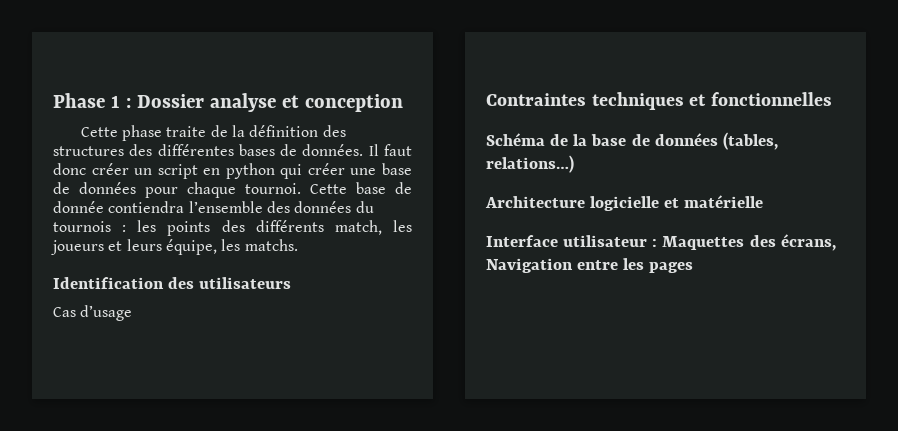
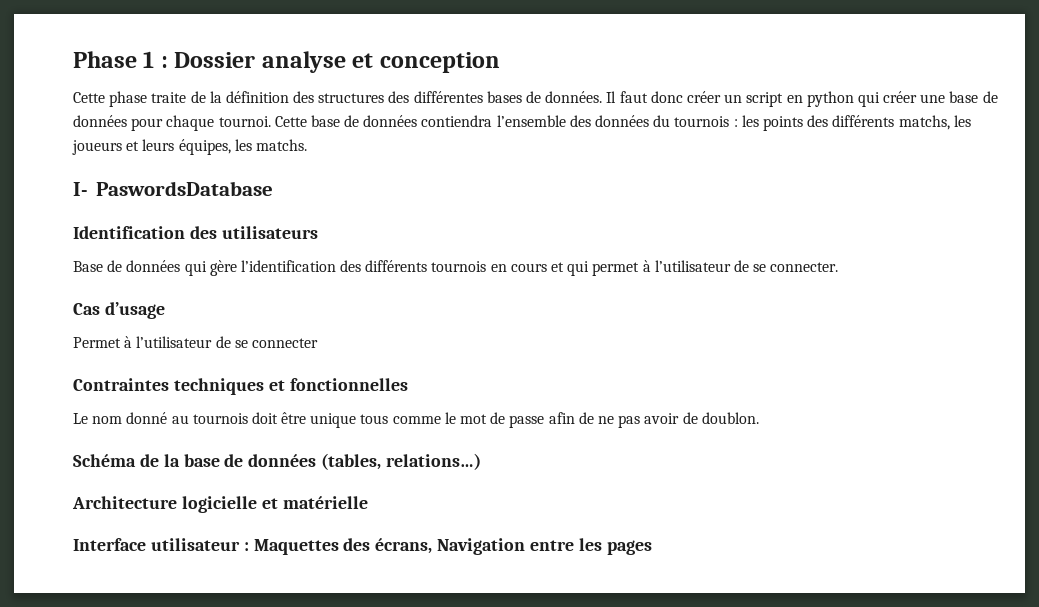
- Cette base de donnée contiendra l’ensemble des données du tournois : les points des différents match, les joueurs et leurs équipe, les matchs.
+ Cette base de données contiendra l’ensemble des données du tournois : les points des différents matchs, les joueurs et leurs équipes, les matchs.
+ I- PaswordsDatabase
+ Base de données qui gère l’identification des différents tournois en cours et qui permet à l’utilisateur de se connecter.
  Cas d’usage
+ Permet à l’utilisateur de se connecter
  Contraintes techniques et fonctionnelles
+ Le nom donné au tournois doit être unique tous comme le mot de passe afin de ne pas avoir de doublon.

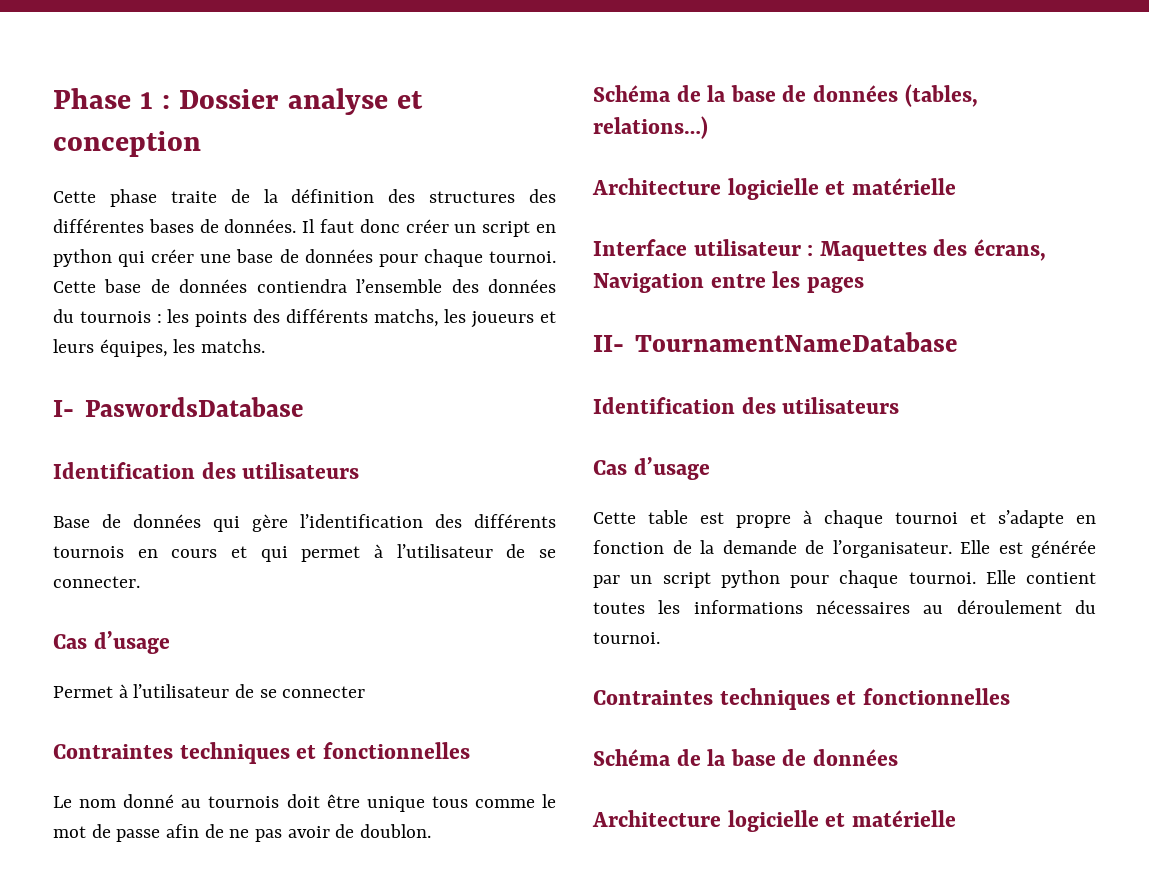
+ II- TournamentNameDatabase
+ Identification des utilisateurs
+ Cas d’usage
+ Cette table est propre à chaque tournoi et s’adapte en fonction de la demande de l’organisateur. Elle est générée par un script python pour chaque tournoi. Elle contient toutes les informations nécessaires au déroulement du tournoi.
+ Contraintes techniques et fonctionnelles
+ Schéma de la base de données
+ Architecture logicielle et matérielle

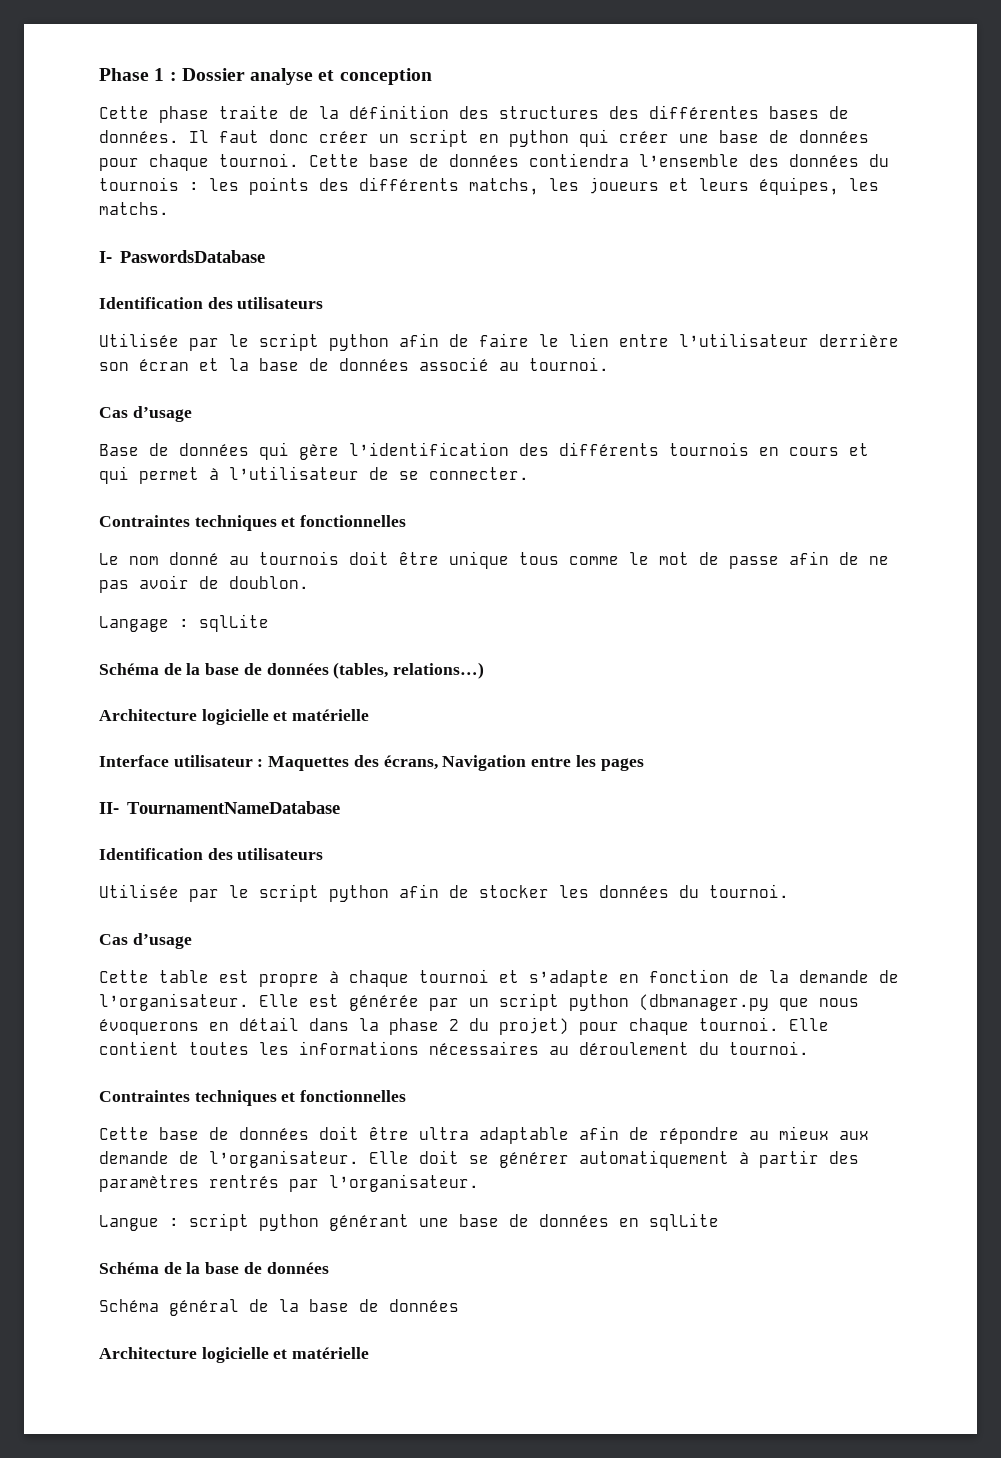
+ Utilisée par le script python afin de faire le lien entre l’utilisateur derrière son écran et la base de données associé au tournoi.
+ Cas d’usage
  Base de données qui gère l’identification des différents tournois en cours et qui permet à l’utilisateur de se connecter.
- Cas d’usage
- Permet à l’utilisateur de se connecter
+ Langage : sqlLite
+ Utilisée par le script python afin de stocker les données du tournoi.
- Elle est générée par un script python pour chaque tournoi.
+ Elle est générée par un script python (dbmanager.py que nous évoquerons en détail dans la phase 2 du projet) pour chaque tournoi.
  Elle contient toutes les informations nécessaires au déroulement du tournoi.
  Contraintes techniques et fonctionnelles
+ Cette base de données doit être ultra adaptable afin de répondre au mieux aux demande de l’organisateur. Elle doit se générer automatiquement à partir des paramètres rentrés par l’organisateur.
+ Langue : script python générant une base de données en sqlLite
  Schéma de la base de données
+ Schéma général de la base de données

